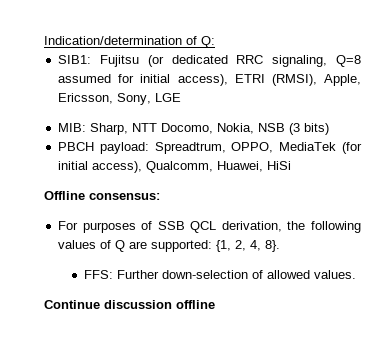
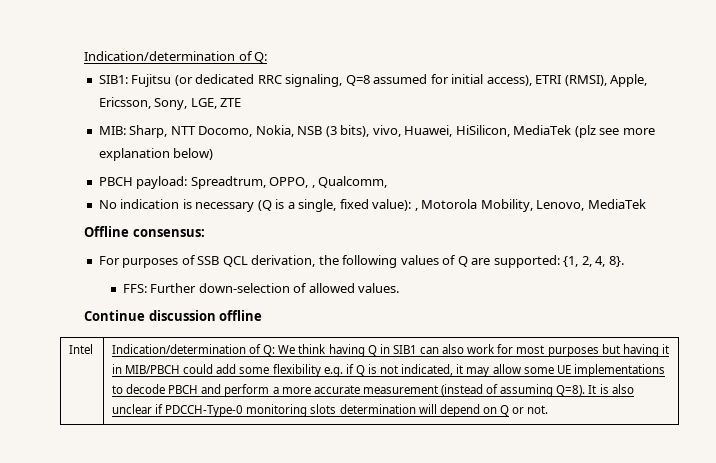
- SIB1: Fujitsu (or dedicated RRC signaling, Q=8 assumed for initial access), ETRI (RMSI), Apple, Ericsson, Sony, LGE
+ SIB1: Fujitsu (or dedicated RRC signaling, Q=8 assumed for initial access), ETRI (RMSI), Apple, Ericsson, Sony, LGE, ZTE
- MIB: Sharp, NTT Docomo, Nokia, NSB (3 bits)
- PBCH payload: Spreadtrum, OPPO, MediaTek (for initial access), Qualcomm, Huawei, HiSi
+ MIB: Sharp, NTT Docomo, Nokia, NSB (3 bits), vivo, Huawei, HiSilicon, MediaTek (plz see more explanation below)
+ PBCH payload: Spreadtrum, OPPO, , Qualcomm,
+ No indication is necessary (Q is a single, fixed value): , Motorola Mobility, Lenovo, MediaTek
+ Intel | Indication/determination of Q: We think having Q in SIB1 can also work for most purposes but having it in MIB/PBCH could add some flexibility e.g. if Q is not indicated, it may allow some UE implementations to decode PBCH and perform a more accurate measurement (instead of assuming Q=8). It is also unclear if PDCCH-Type-0 monitoring slots determination will depend on Q or not.

